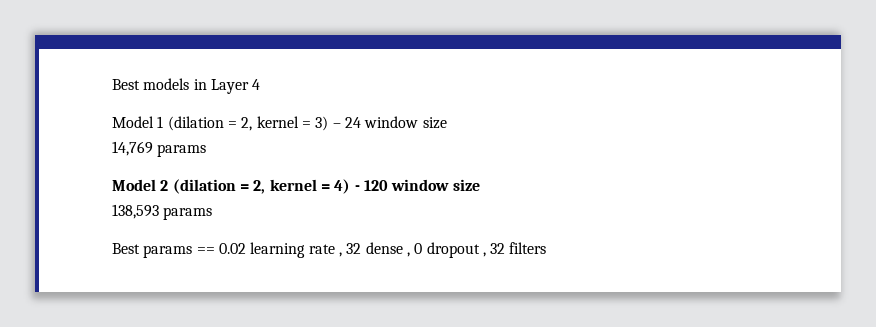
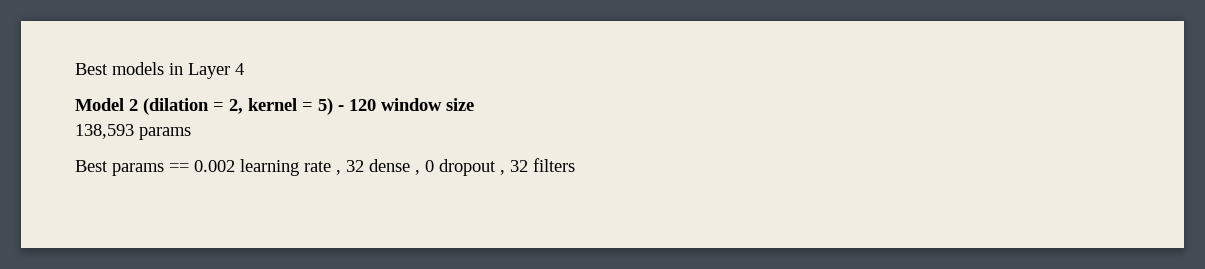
- Model 1 (dilation = 2, kernel = 3) – 24 window size
- 14,769 params
- Model 2 (dilation = 2, kernel = 4) - 120 window size
+ Model 2 (dilation = 2, kernel = 5) - 120 window size
- Best params == 0.02 learning rate , 32 dense , 0 dropout , 32 filters
+ Best params == 0.002 learning rate , 32 dense , 0 dropout , 32 filters

